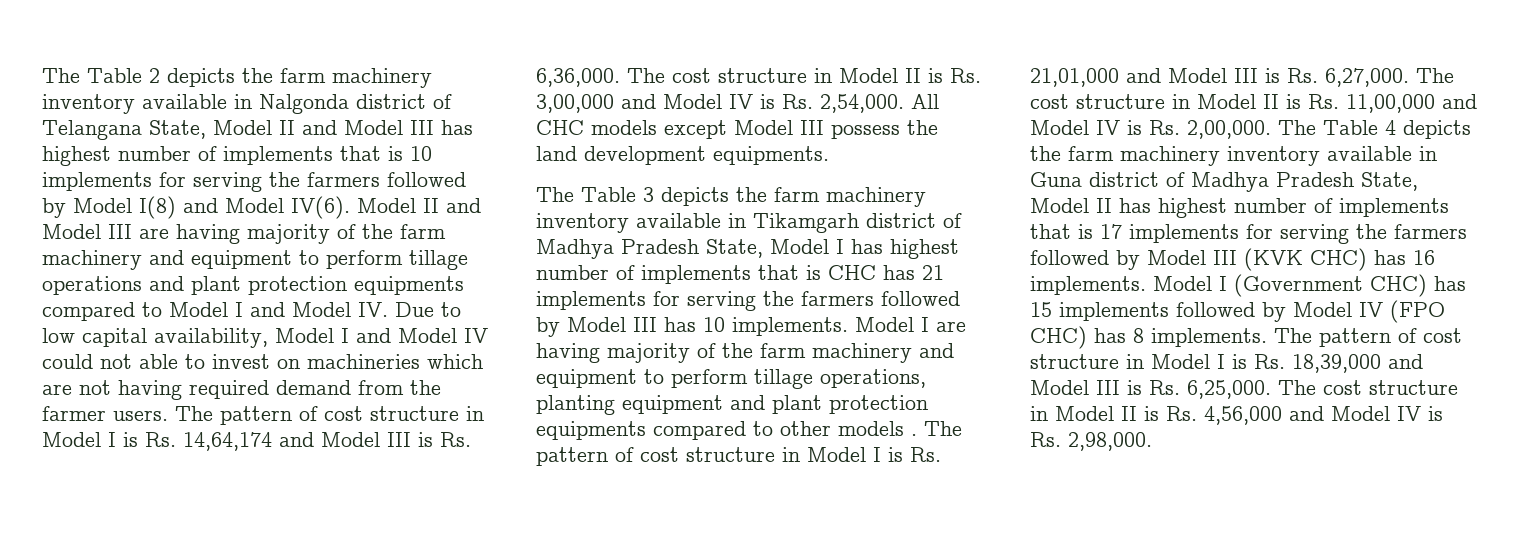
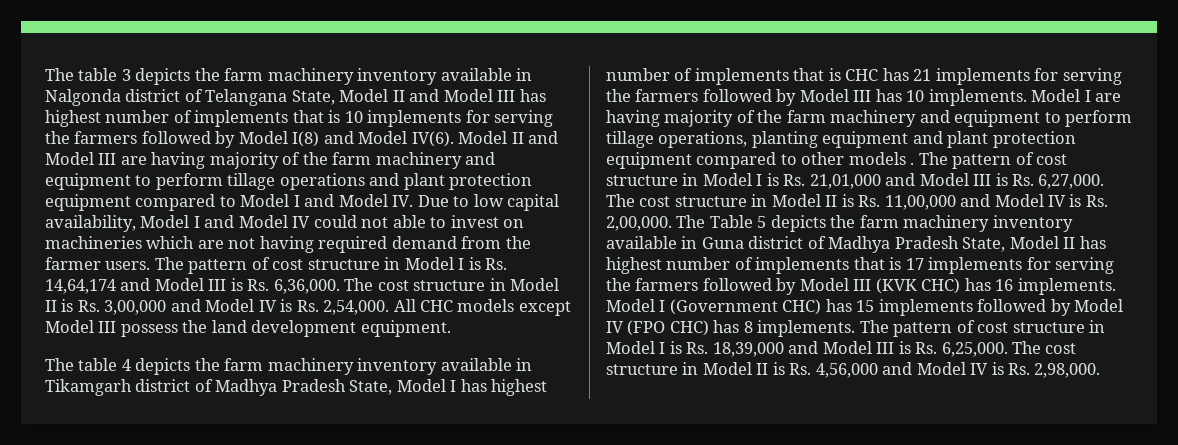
- The Table 2 depicts the farm machinery inventory available in Nalgonda district of Telangana State, Model II and Model III has highest number of implements that is 10 implements for serving the farmers followed by Model I(8) and Model IV(6).
+ The table 3 depicts the farm machinery inventory available in Nalgonda district of Telangana State, Model II and Model III has highest number of implements that is 10 implements for serving the farmers followed by Model I(8) and Model IV(6).
- Model II and Model III are having majority of the farm machinery and equipment to perform tillage operations and plant protection equipments compared to Model I and Model IV. Due to low capital availability, Model I and Model IV could not able to invest on machineries which are not having required demand from the farmer users.
+ Model II and Model III are having majority of the farm machinery and equipment to perform tillage operations and plant protection equipment compared to Model I and Model IV. Due to low capital availability, Model I and Model IV could not able to invest on machineries which are not having required demand from the farmer users.
- All CHC models except Model III possess the land development equipments.
- The Table 3 depicts the farm machinery inventory available in Tikamgarh district of Madhya Pradesh State, Model I has highest number of implements that is CHC has 21 implements for serving the farmers followed by Model III has 10 implements.
+ All CHC models except Model III possess the land development equipment.
+ The table 4 depicts the farm machinery inventory available in Tikamgarh district of Madhya Pradesh State, Model I has highest number of implements that is CHC has 21 implements for serving the farmers followed by Model III has 10 implements.
- Model I are having majority of the farm machinery and equipment to perform tillage operations, planting equipment and plant protection equipments compared to other models .
+ Model I are having majority of the farm machinery and equipment to perform tillage operations, planting equipment and plant protection equipment compared to other models .
- The Table 4 depicts the farm machinery inventory available in Guna district of Madhya Pradesh State, Model II has highest number of implements that is 17 implements for serving the farmers followed by Model III (KVK CHC) has 16 implements.
+ The Table 5 depicts the farm machinery inventory available in Guna district of Madhya Pradesh State, Model II has highest number of implements that is 17 implements for serving the farmers followed by Model III (KVK CHC) has 16 implements.

